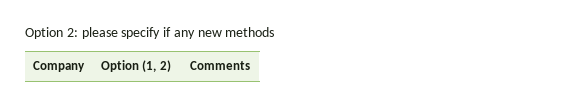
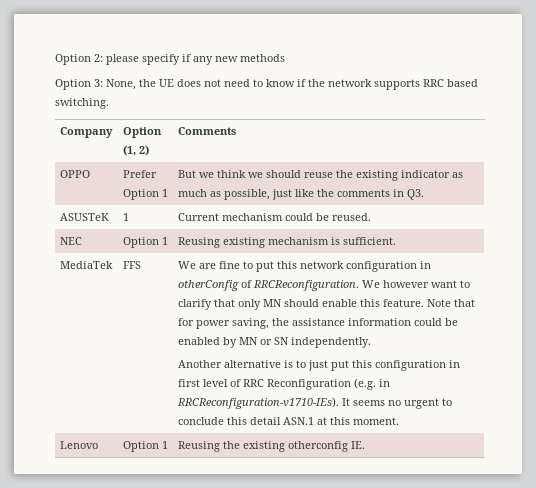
+ Option 3: None, the UE does not need to know if the network supports RRC based switching.
+ OPPO | Prefer Option 1 | But we think we should reuse the existing indicator as much as possible, just like the comments in Q3.
+ ASUSTeK | 1 | Current mechanism could be reused.
+ NEC | Option 1 | Reusing existing mechanism is sufficient.
+ MediaTek | FFS | We are fine to put this network configuration in otherConfig of RRCReconfiguration. We however want to clarify that only MN should enable this feature. Note that for power saving, the assistance information could be enabled by MN or SN independently.
+ Another alternative is to just put this configuration in first level of RRC Reconfiguration (e.g. in RRCReconfiguration-v1710-IEs). It seems no urgent to conclude this detail ASN.1 at this moment.
+ Lenovo | Option 1 | Reusing the existing otherconfig IE.

